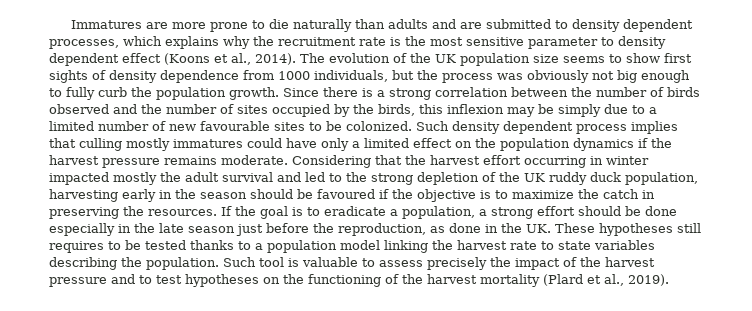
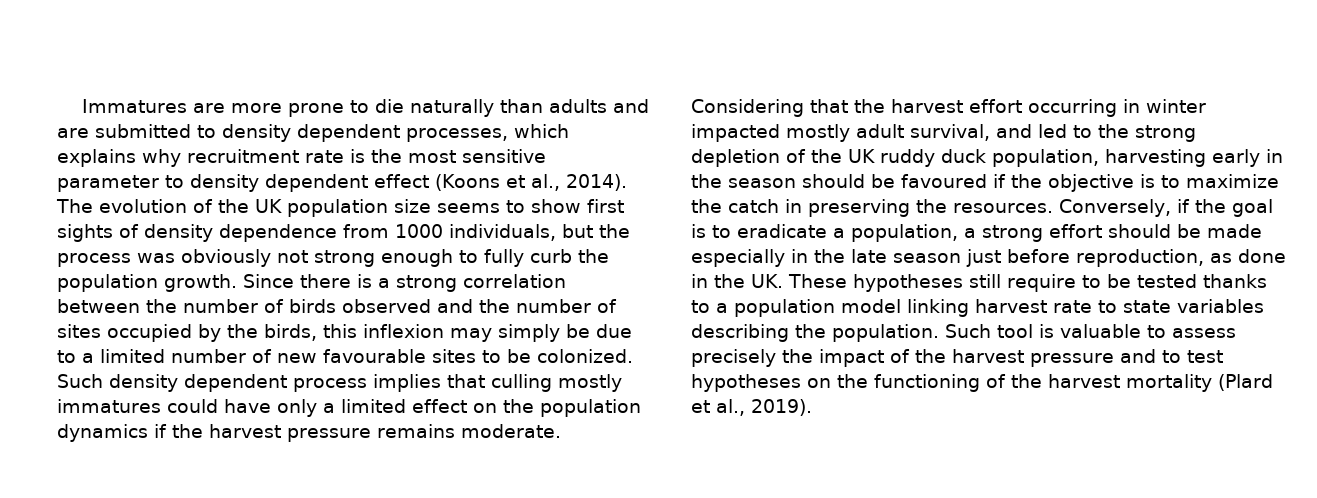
- Immatures are more prone to die naturally than adults and are submitted to density dependent processes, which explains why the recruitment rate is the most sensitive parameter to density dependent effect (Koons et al., 2014).
+ Immatures are more prone to die naturally than adults and are submitted to density dependent processes, which explains why recruitment rate is the most sensitive parameter to density dependent effect (Koons et al., 2014).
- The evolution of the UK population size seems to show first sights of density dependence from 1000 individuals, but the process was obviously not big enough to fully curb the population growth.
+ The evolution of the UK population size seems to show first sights of density dependence from 1000 individuals, but the process was obviously not strong enough to fully curb the population growth.
- Since there is a strong correlation between the number of birds observed and the number of sites occupied by the birds, this inflexion may be simply due to a limited number of new favourable sites to be colonized.
+ Since there is a strong correlation between the number of birds observed and the number of sites occupied by the birds, this inflexion may simply be due to a limited number of new favourable sites to be colonized.
- Considering that the harvest effort occurring in winter impacted mostly the adult survival and led to the strong depletion of the UK ruddy duck population, harvesting early in the season should be favoured if the objective is to maximize the catch in preserving the resources.
+ Considering that the harvest effort occurring in winter impacted mostly adult survival, and led to the strong depletion of the UK ruddy duck population, harvesting early in the season should be favoured if the objective is to maximize the catch in preserving the resources.
- If the goal is to eradicate a population, a strong effort should be done especially in the late season just before the reproduction, as done in the UK. These hypotheses still requires to be tested thanks to a population model linking the harvest rate to state variables describing the population.
+ Conversely, if the goal is to eradicate a population, a strong effort should be made especially in the late season just before reproduction, as done in the UK. These hypotheses still require to be tested thanks to a population model linking harvest rate to state variables describing the population.

